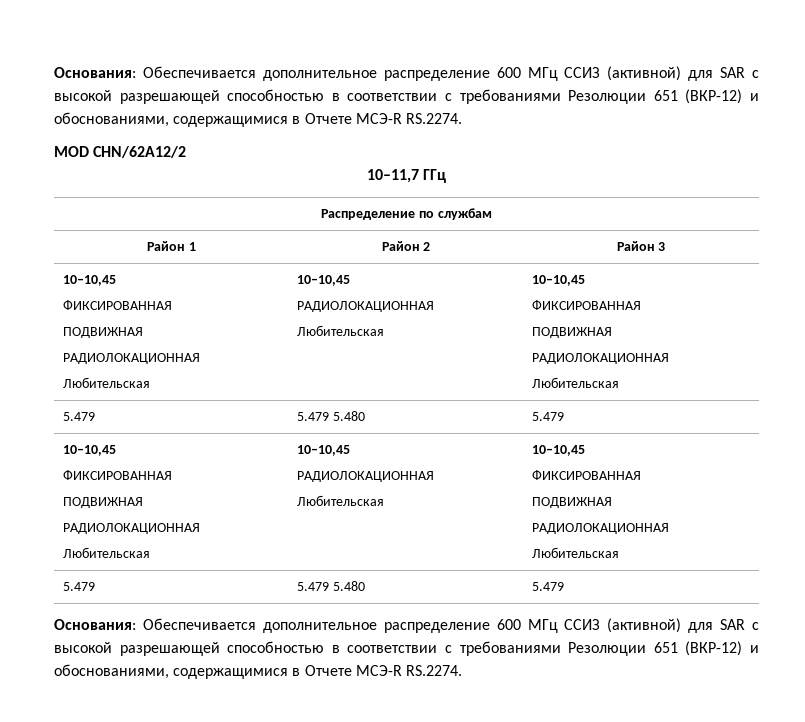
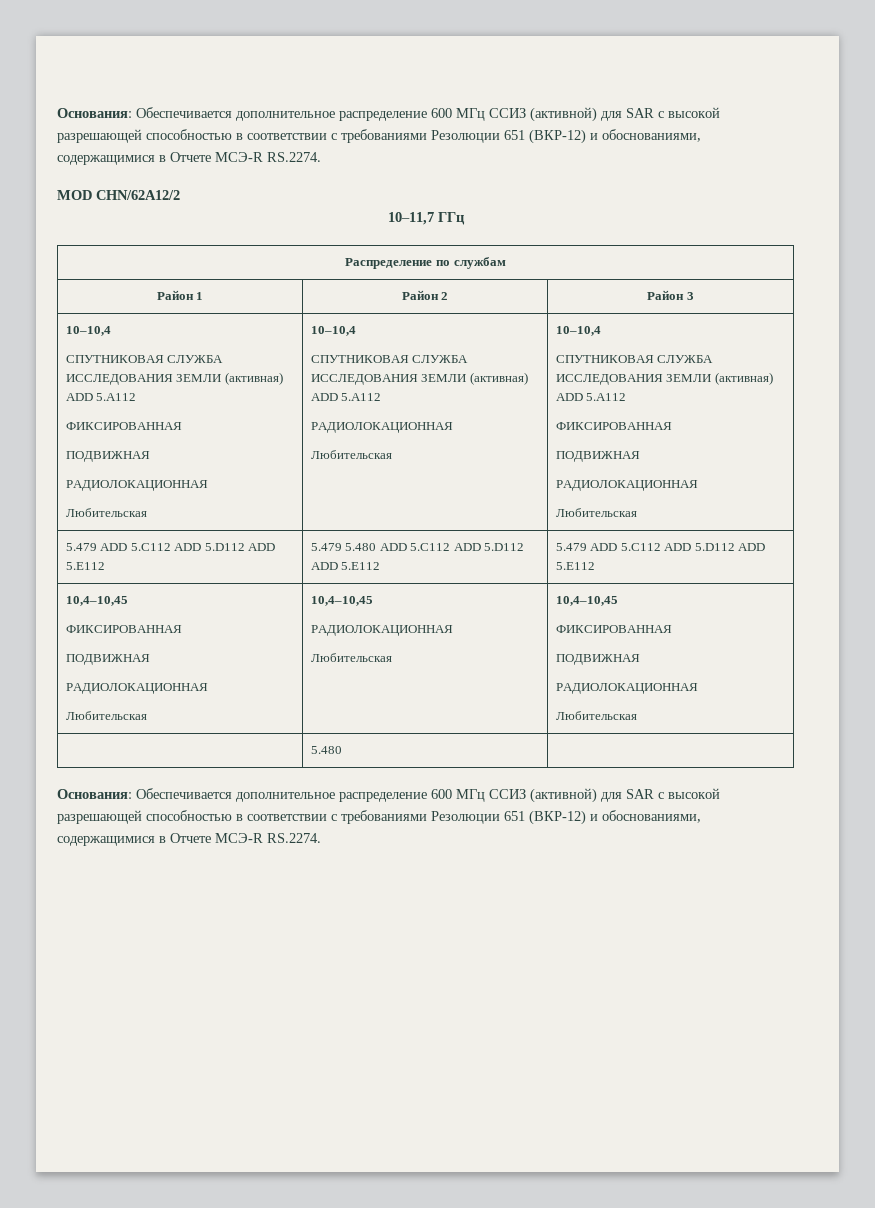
  Район 1 | Район 2 | Район 3
- 10–10,45
+ 10–10,4
+ СПУТНИКОВАЯ СЛУЖБА ИССЛЕДОВАНИЯ ЗЕМЛИ (активная) ADD 5.A112
  ФИКСИРОВАННАЯ
  ПОДВИЖНАЯ
  РАДИОЛОКАЦИОННАЯ
- Любительская | 10–10,45
+ Любительская | 10–10,4
+ СПУТНИКОВАЯ СЛУЖБА ИССЛЕДОВАНИЯ ЗЕМЛИ (активная) ADD 5.A112
  РАДИОЛОКАЦИОННАЯ
- Любительская | 10–10,45
+ Любительская | 10–10,4
+ СПУТНИКОВАЯ СЛУЖБА ИССЛЕДОВАНИЯ ЗЕМЛИ (активная) ADD 5.A112
  ФИКСИРОВАННАЯ
  ПОДВИЖНАЯ
  РАДИОЛОКАЦИОННАЯ
  Любительская
- 5.479 | 5.479 5.480 | 5.479
- 10–10,45
+ 5.479 ADD 5.C112 ADD 5.D112 ADD 5.E112 | 5.479 5.480 ADD 5.C112 ADD 5.D112 ADD 5.E112 | 5.479 ADD 5.C112 ADD 5.D112 ADD 5.E112
+ 10,4–10,45
  ФИКСИРОВАННАЯ
  ПОДВИЖНАЯ
  РАДИОЛОКАЦИОННАЯ
- Любительская | 10–10,45
+ Любительская | 10,4–10,45
  РАДИОЛОКАЦИОННАЯ
- Любительская | 10–10,45
+ Любительская | 10,4–10,45
  ФИКСИРОВАННАЯ
  ПОДВИЖНАЯ
  РАДИОЛОКАЦИОННАЯ
  Любительская
- 5.479 | 5.479 5.480 | 5.479
+ | 5.480 |

